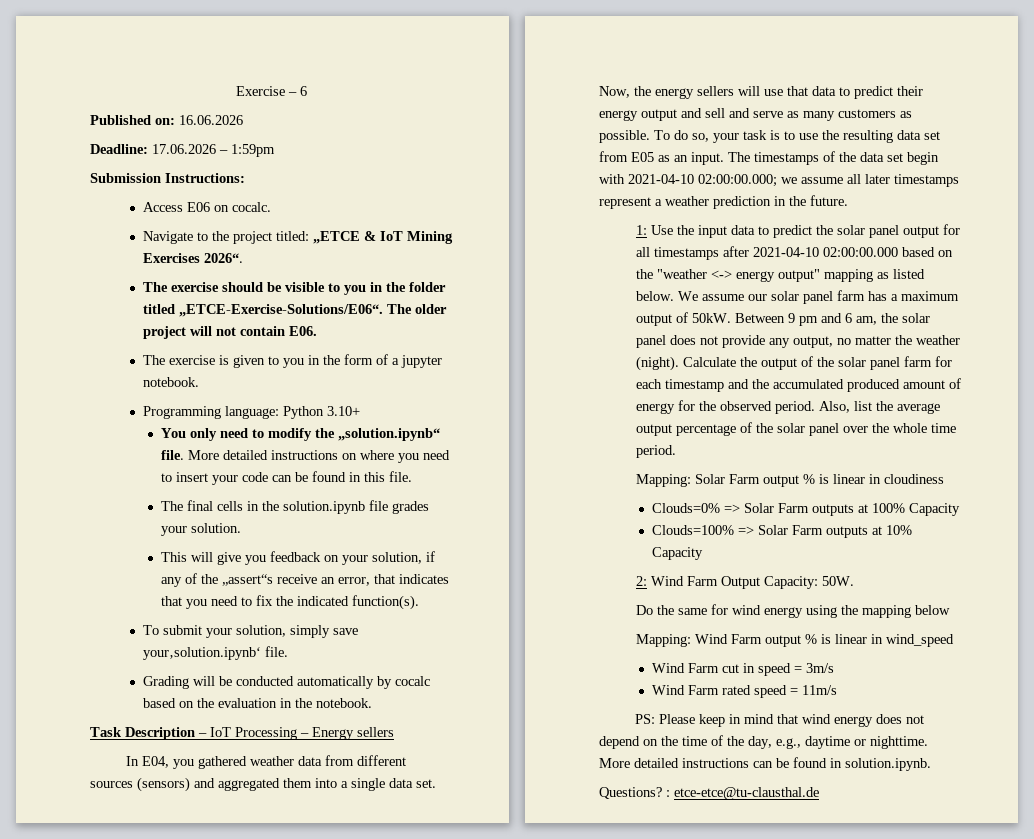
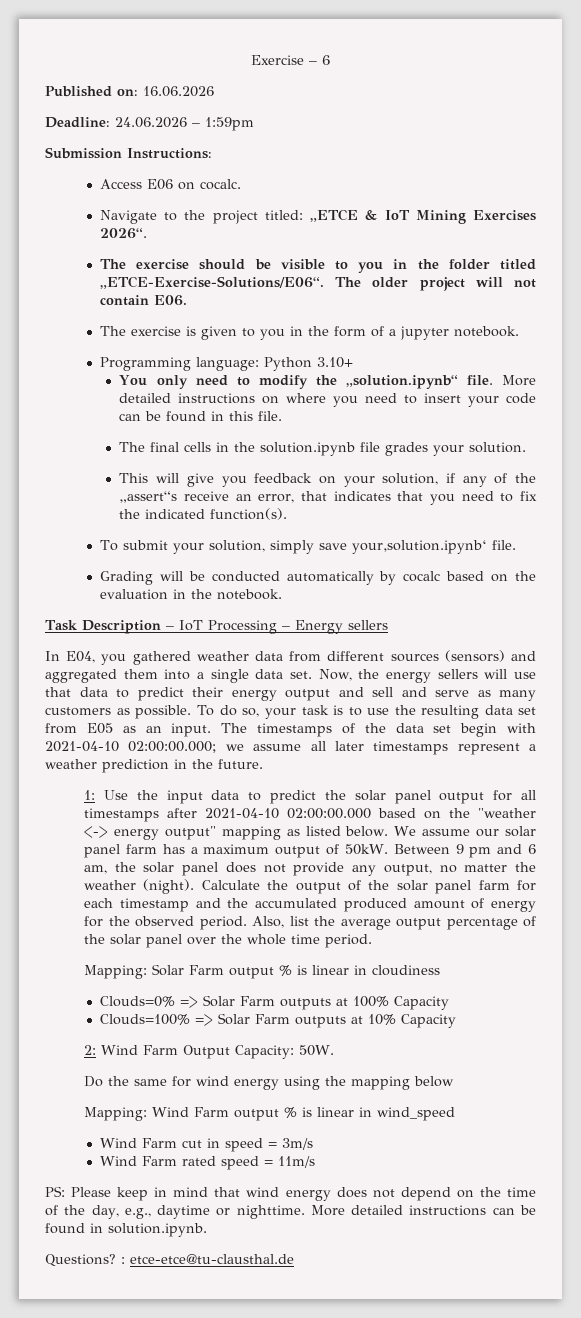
- Deadline: 17.06.2026 – 1:59pm
+ Deadline: 24.06.2026 – 1:59pm

